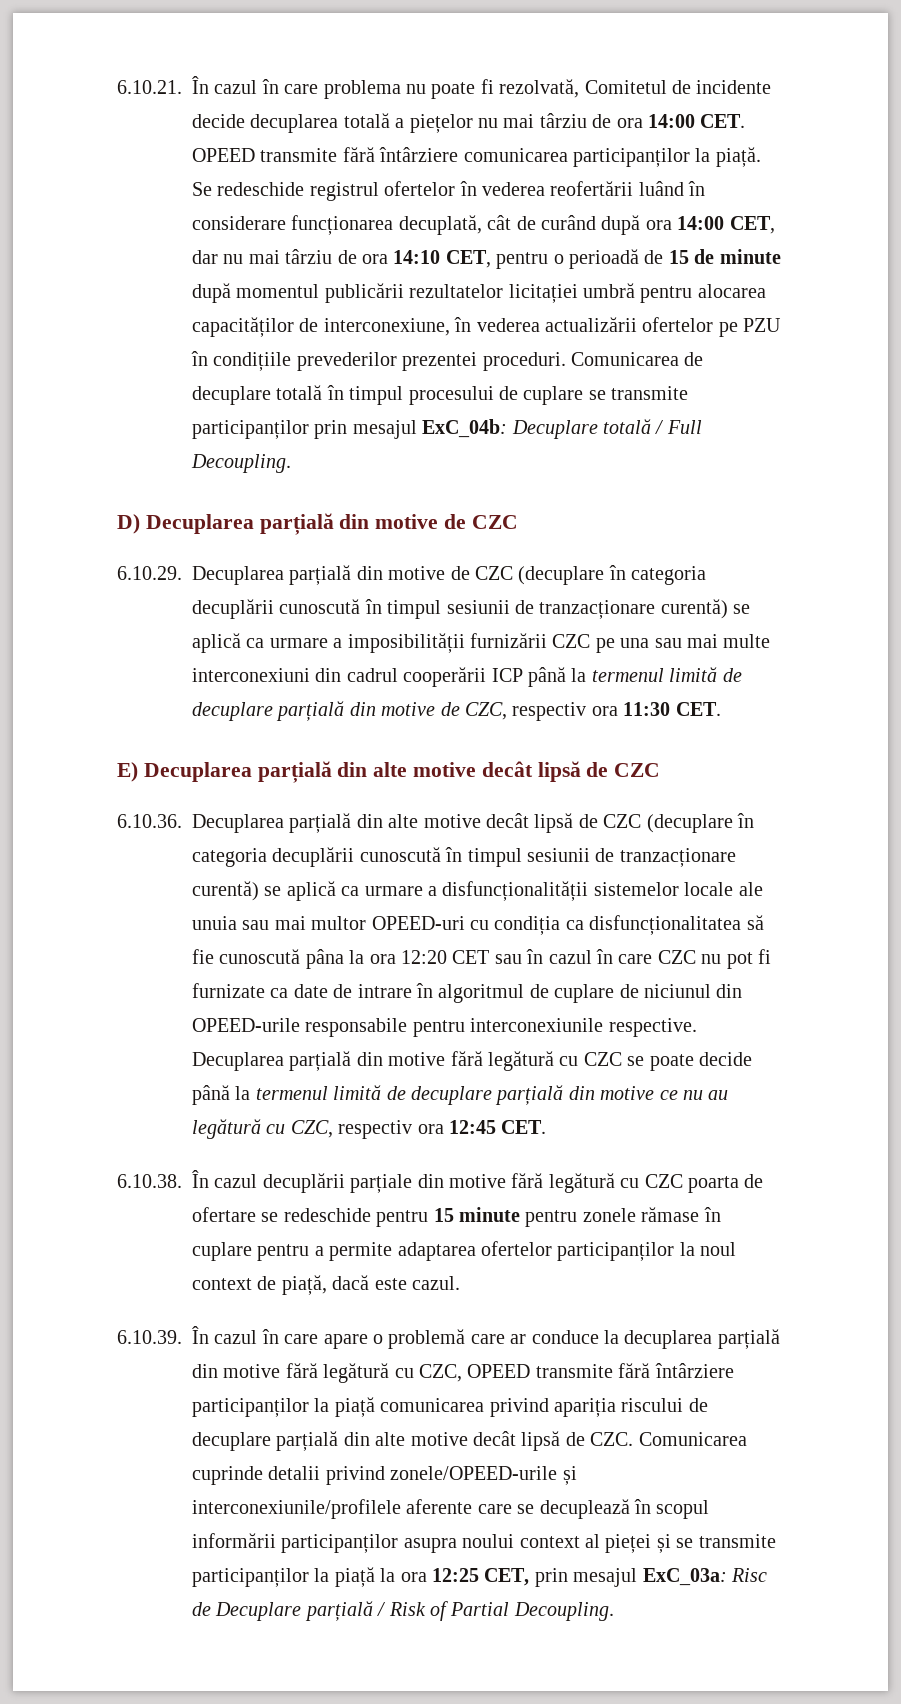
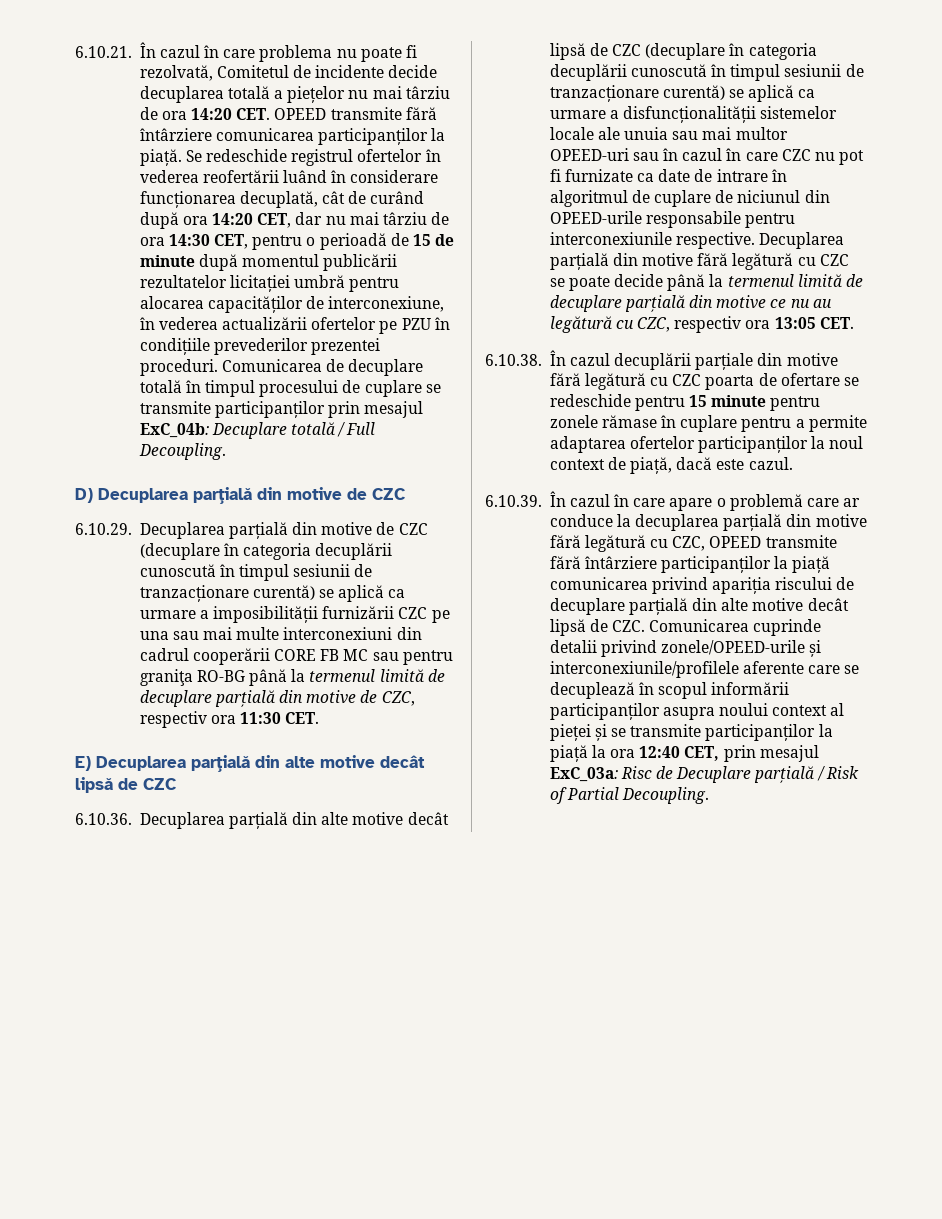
- 6.10.21. În cazul în care problema nu poate fi rezolvată, Comitetul de incidente decide decuplarea totală a piețelor nu mai târziu de ora 14:00 CET. OPEED transmite fără întârziere comunicarea participanților la piață.
+ 6.10.21. În cazul în care problema nu poate fi rezolvată, Comitetul de incidente decide decuplarea totală a piețelor nu mai târziu de ora 14:20 CET. OPEED transmite fără întârziere comunicarea participanților la piață.
- Se redeschide registrul ofertelor în vederea reofertării luând în considerare funcționarea decuplată, cât de curând după ora 14:00 CET, dar nu mai târziu de ora 14:10 CET, pentru o perioadă de 15 de minute după momentul publicării rezultatelor licitației umbră pentru alocarea capacităților de interconexiune, în vederea actualizării ofertelor pe PZU în condițiile prevederilor prezentei proceduri.
+ Se redeschide registrul ofertelor în vederea reofertării luând în considerare funcționarea decuplată, cât de curând după ora 14:20 CET, dar nu mai târziu de ora 14:30 CET, pentru o perioadă de 15 de minute după momentul publicării rezultatelor licitației umbră pentru alocarea capacităților de interconexiune, în vederea actualizării ofertelor pe PZU în condițiile prevederilor prezentei proceduri.
- 6.10.29. Decuplarea parțială din motive de CZC (decuplare în categoria decuplării cunoscută în timpul sesiunii de tranzacționare curentă) se aplică ca urmare a imposibilității furnizării CZC pe una sau mai multe interconexiuni din cadrul cooperării ICP până la termenul limită de decuplare parțială din motive de CZC, respectiv ora 11:30 CET.
+ 6.10.29. Decuplarea parțială din motive de CZC (decuplare în categoria decuplării cunoscută în timpul sesiunii de tranzacționare curentă) se aplică ca urmare a imposibilității furnizării CZC pe una sau mai multe interconexiuni din cadrul cooperării CORE FB MC sau pentru graniţa RO-BG până la termenul limită de decuplare parțială din motive de CZC, respectiv ora 11:30 CET.
- 6.10.36. Decuplarea parțială din alte motive decât lipsă de CZC (decuplare în categoria decuplării cunoscută în timpul sesiunii de tranzacționare curentă) se aplică ca urmare a disfuncționalității sistemelor locale ale unuia sau mai multor OPEED-uri cu condiția ca disfuncționalitatea să fie cunoscută pâna la ora 12:20 CET sau în cazul în care CZC nu pot fi furnizate ca date de intrare în algoritmul de cuplare de niciunul din OPEED-urile responsabile pentru interconexiunile respective.
+ 6.10.36. Decuplarea parțială din alte motive decât lipsă de CZC (decuplare în categoria decuplării cunoscută în timpul sesiunii de tranzacționare curentă) se aplică ca urmare a disfuncționalității sistemelor locale ale unuia sau mai multor OPEED-uri sau în cazul în care CZC nu pot fi furnizate ca date de intrare în algoritmul de cuplare de niciunul din OPEED-urile responsabile pentru interconexiunile respective.
- Decuplarea parțială din motive fără legătură cu CZC se poate decide până la termenul limită de decuplare parțială din motive ce nu au legătură cu CZC, respectiv ora 12:45 CET.
+ Decuplarea parțială din motive fără legătură cu CZC se poate decide până la termenul limită de decuplare parțială din motive ce nu au legătură cu CZC, respectiv ora 13:05 CET.
- 6.10.39. În cazul în care apare o problemă care ar conduce la decuplarea parțială din motive fără legătură cu CZC, OPEED transmite fără întârziere participanților la piață comunicarea privind apariția riscului de decuplare parțială din alte motive decât lipsă de CZC. Comunicarea cuprinde detalii privind zonele/OPEED-urile și interconexiunile/profilele aferente care se decuplează în scopul informării participanților asupra noului context al pieței și se transmite participanților la piață la ora 12:25 CET, prin mesajul ExC_03a:
+ 6.10.39. În cazul în care apare o problemă care ar conduce la decuplarea parțială din motive fără legătură cu CZC, OPEED transmite fără întârziere participanților la piață comunicarea privind apariția riscului de decuplare parțială din alte motive decât lipsă de CZC. Comunicarea cuprinde detalii privind zonele/OPEED-urile și interconexiunile/profilele aferente care se decuplează în scopul informării participanților asupra noului context al pieței și se transmite participanților la piață la ora 12:40 CET, prin mesajul ExC_03a:

